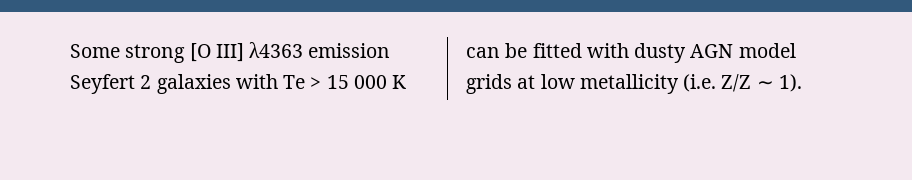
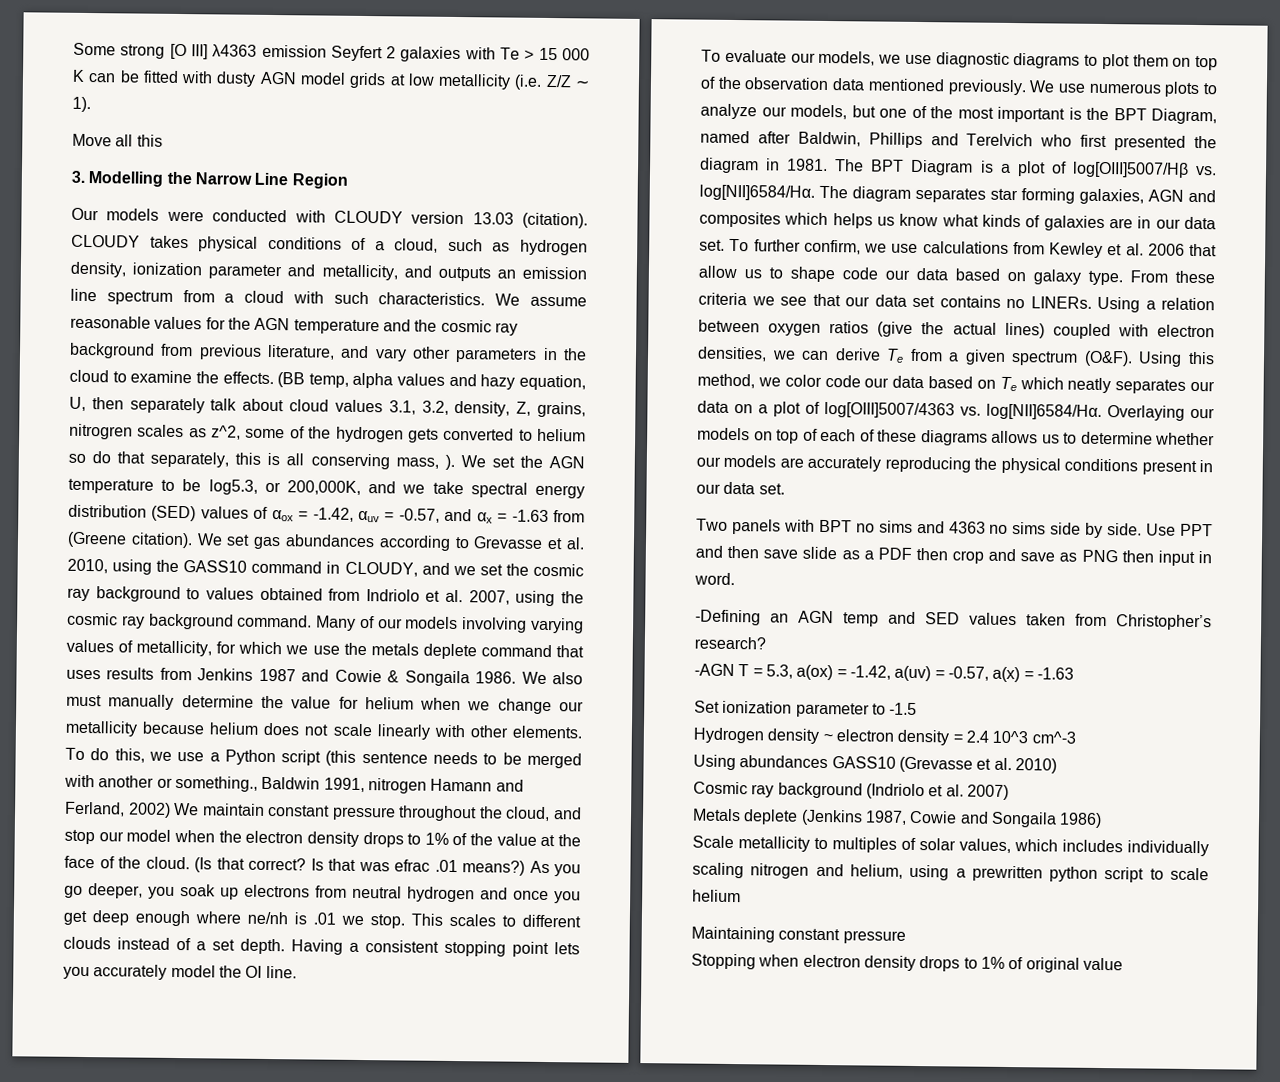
+ Move all this
+ 3. Modelling the Narrow Line Region
+ Our models were conducted with CLOUDY version 13.03 (citation). CLOUDY takes physical conditions of a cloud, such as hydrogen density, ionization parameter and metallicity, and outputs an emission line spectrum from a cloud with such characteristics. We assume reasonable values for the AGN temperature and the cosmic ray background from previous literature, and vary other parameters in the cloud to examine the effects. (BB temp, alpha values and hazy equation, U, then separately talk about cloud values 3.1, 3.2, density, Z, grains, nitrogren scales as z^2, some of the hydrogen gets converted to helium so do that separately, this is all conserving mass, ). We set the AGN temperature to be log5.3, or 200,000K, and we take spectral energy distribution (SED) values of αox = -1.42, αuv = -0.57, and αx = -1.63 from (Greene citation). We set gas abundances according to Grevasse et al. 2010, using the GASS10 command in CLOUDY, and we set the cosmic ray background to values obtained from Indriolo et al. 2007, using the cosmic ray background command. Many of our models involving varying values of metallicity, for which we use the metals deplete command that uses results from Jenkins 1987 and Cowie & Songaila 1986. We also must manually determine the value for helium when we change our metallicity because helium does not scale linearly with other elements. To do this, we use a Python script (this sentence needs to be merged with another or something., Baldwin 1991, nitrogen Hamann and Ferland, 2002) We maintain constant pressure throughout the cloud, and stop our model when the electron density drops to 1% of the value at the face of the cloud. (Is that correct? Is that was efrac .01 means?) As you go deeper, you soak up electrons from neutral hydrogen and once you get deep enough where ne/nh is .01 we stop. This scales to different clouds instead of a set depth. Having a consistent stopping point lets you accurately model the OI line.
+ To evaluate our models, we use diagnostic diagrams to plot them on top of the observation data mentioned previously. We use numerous plots to analyze our models, but one of the most important is the BPT Diagram, named after Baldwin, Phillips and Terelvich who first presented the diagram in 1981. The BPT Diagram is a plot of log[OIII]5007/Hβ vs. log[NII]6584/Hα. The diagram separates star forming galaxies, AGN and composites which helps us know what kinds of galaxies are in our data set. To further confirm, we use calculations from Kewley et al. 2006 that allow us to shape code our data based on galaxy type. From these criteria we see that our data set contains no LINERs. Using a relation between oxygen ratios (give the actual lines) coupled with electron densities, we can derive Te from a given spectrum (O&F). Using this method, we color code our data based on Te which neatly separates our data on a plot of log[OIII]5007/4363 vs. log[NII]6584/Hα. Overlaying our models on top of each of these diagrams allows us to determine whether our models are accurately reproducing the physical conditions present in our data set.
+ Two panels with BPT no sims and 4363 no sims side by side. Use PPT and then save slide as a PDF then crop and save as PNG then input in word.
+ -Defining an AGN temp and SED values taken from Christopher’s research?
+ -AGN T = 5.3, a(ox) = -1.42, a(uv) = -0.57, a(x) = -1.63
+ Set ionization parameter to -1.5
+ Hydrogen density ~ electron density = 2.4 10^3 cm^-3
+ Using abundances GASS10 (Grevasse et al. 2010)
+ Cosmic ray background (Indriolo et al. 2007)
+ Metals deplete (Jenkins 1987, Cowie and Songaila 1986)
+ Scale metallicity to multiples of solar values, which includes individually scaling nitrogen and helium, using a prewritten python script to scale helium
+ Maintaining constant pressure
+ Stopping when electron density drops to 1% of original value

